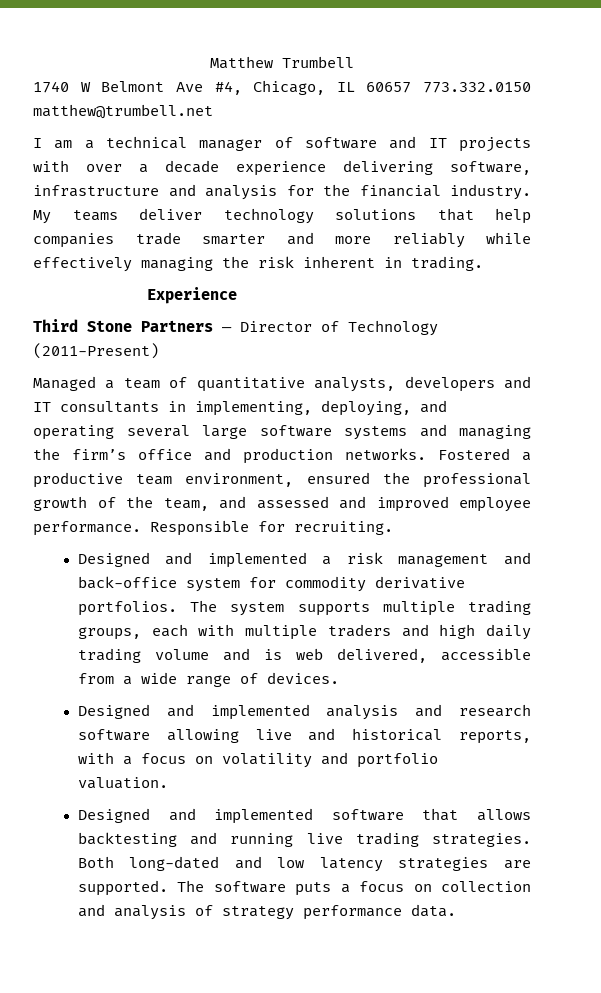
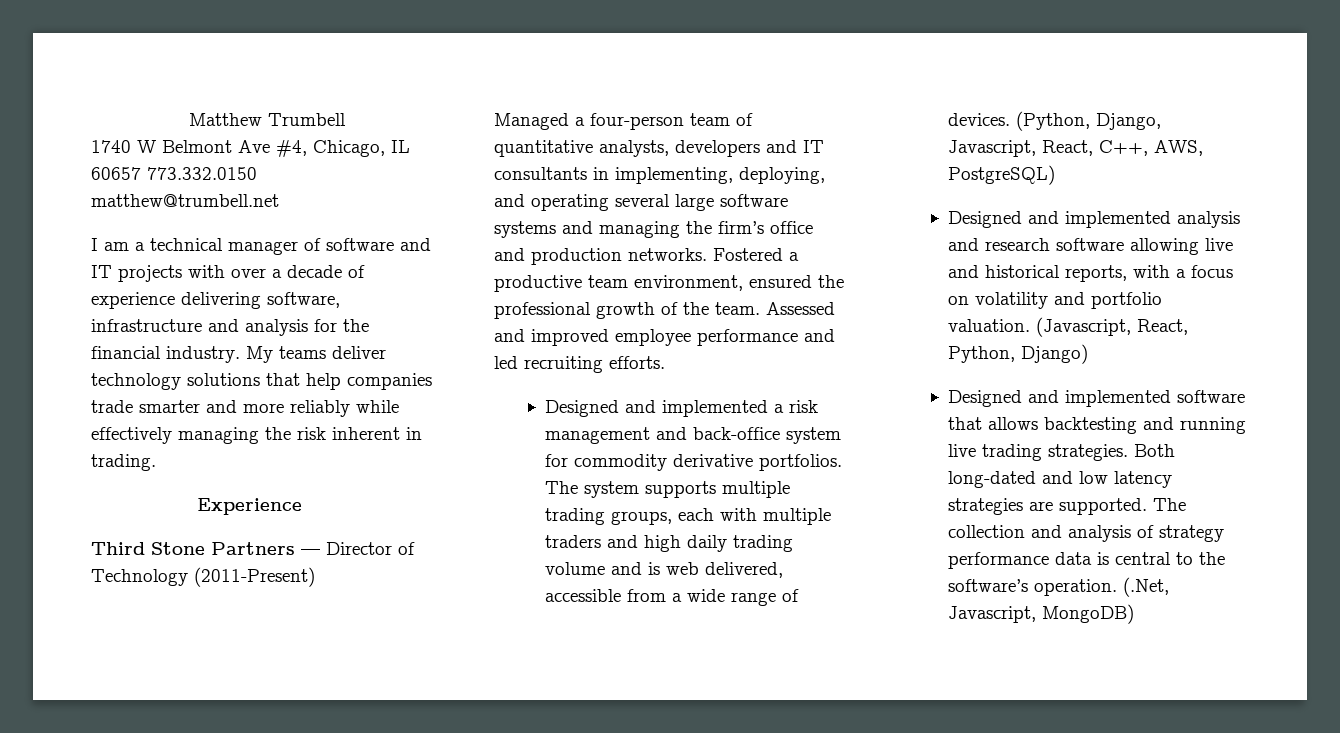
- I am a technical manager of software and IT projects with over a decade experience delivering software, infrastructure and analysis for the financial industry.
+ I am a technical manager of software and IT projects with over a decade of experience delivering software, infrastructure and analysis for the financial industry.
- Managed a team of quantitative analysts, developers and IT consultants in implementing, deploying, and operating several large software systems and managing the firm’s office and production networks.
+ Managed a four-person team of quantitative analysts, developers and IT consultants in implementing, deploying, and operating several large software systems and managing the firm’s office and production networks.
- Fostered a productive team environment, ensured the professional growth of the team, and assessed and improved employee performance. Responsible for recruiting.
+ Fostered a productive team environment, ensured the professional growth of the team. Assessed and improved employee performance and led recruiting efforts.
+ (Python, Django, Javascript, React, C++, AWS, PostgreSQL)
+ (Javascript, React, Python, Django)
- The software puts a focus on collection and analysis of strategy performance data.
+ The collection and analysis of strategy performance data is central to the software’s operation. (.Net, Javascript, MongoDB)

